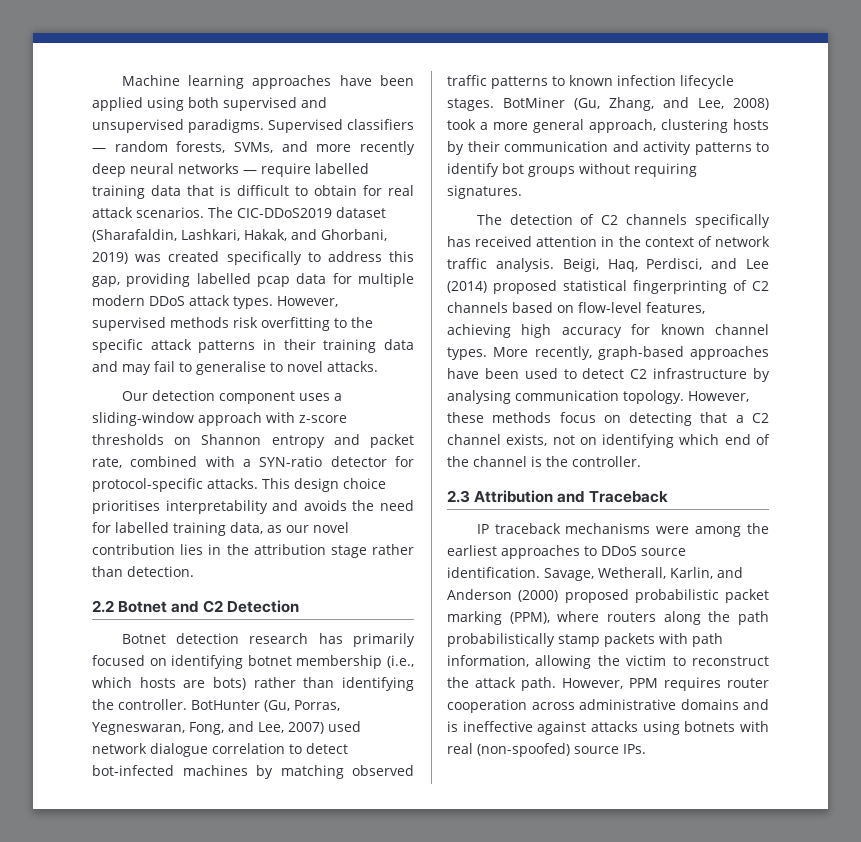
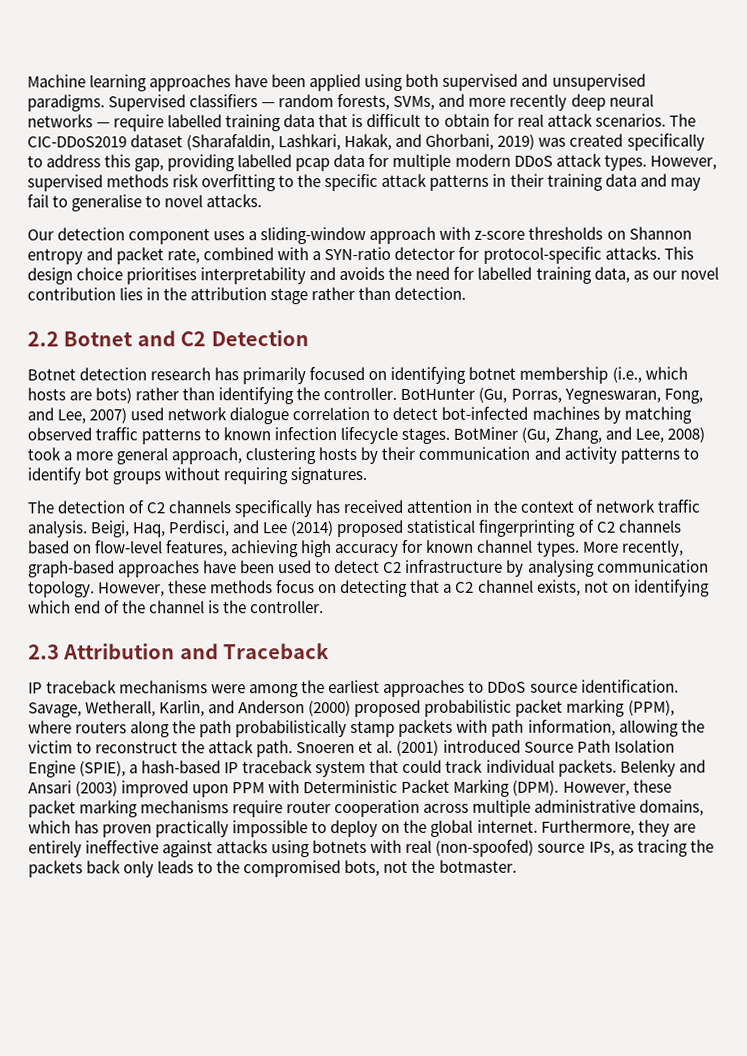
- However, PPM requires router cooperation across administrative domains and is ineffective against attacks using botnets with real (non-spoofed) source IPs.
+ Snoeren et al. (2001) introduced Source Path Isolation Engine (SPIE), a hash-based IP traceback system that could track individual packets. Belenky and Ansari (2003) improved upon PPM with Deterministic Packet Marking (DPM). However, these packet marking mechanisms require router cooperation across multiple administrative domains, which has proven practically impossible to deploy on the global internet. Furthermore, they are entirely ineffective against attacks using botnets with real (non-spoofed) source IPs, as tracing the packets back only leads to the compromised bots, not the botmaster.

